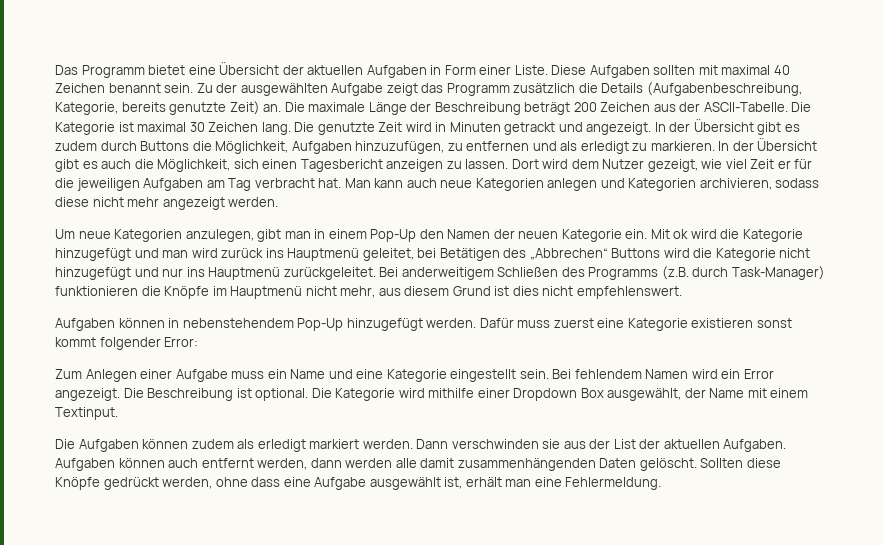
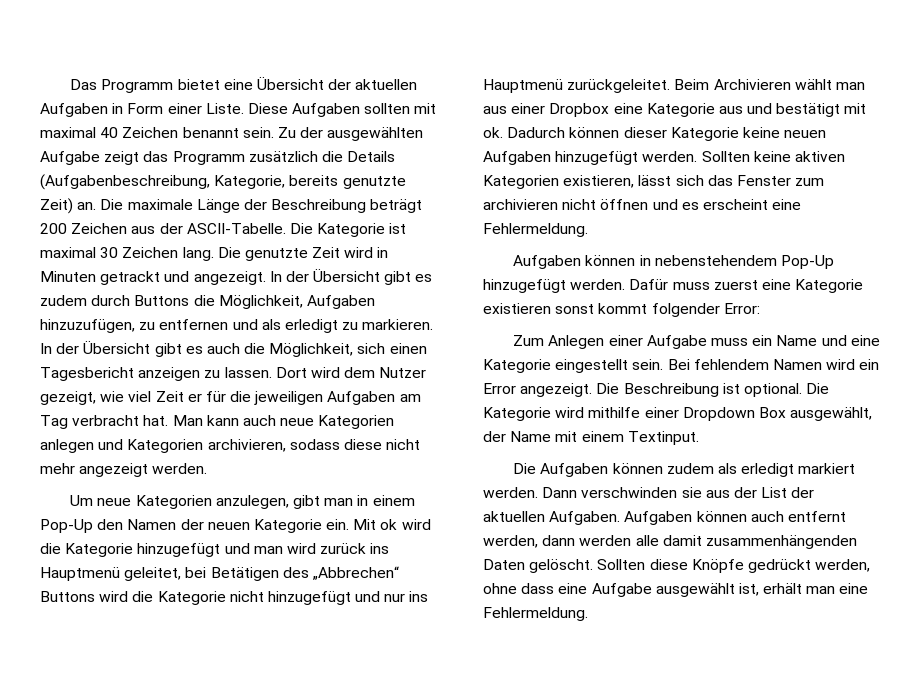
- Bei anderweitigem Schließen des Programms (z.B. durch Task-Manager) funktionieren die Knöpfe im Hauptmenü nicht mehr, aus diesem Grund ist dies nicht empfehlenswert.
+ Beim Archivieren wählt man aus einer Dropbox eine Kategorie aus und bestätigt mit ok. Dadurch können dieser Kategorie keine neuen Aufgaben hinzugefügt werden. Sollten keine aktiven Kategorien existieren, lässt sich das Fenster zum archivieren nicht öffnen und es erscheint eine Fehlermeldung.

